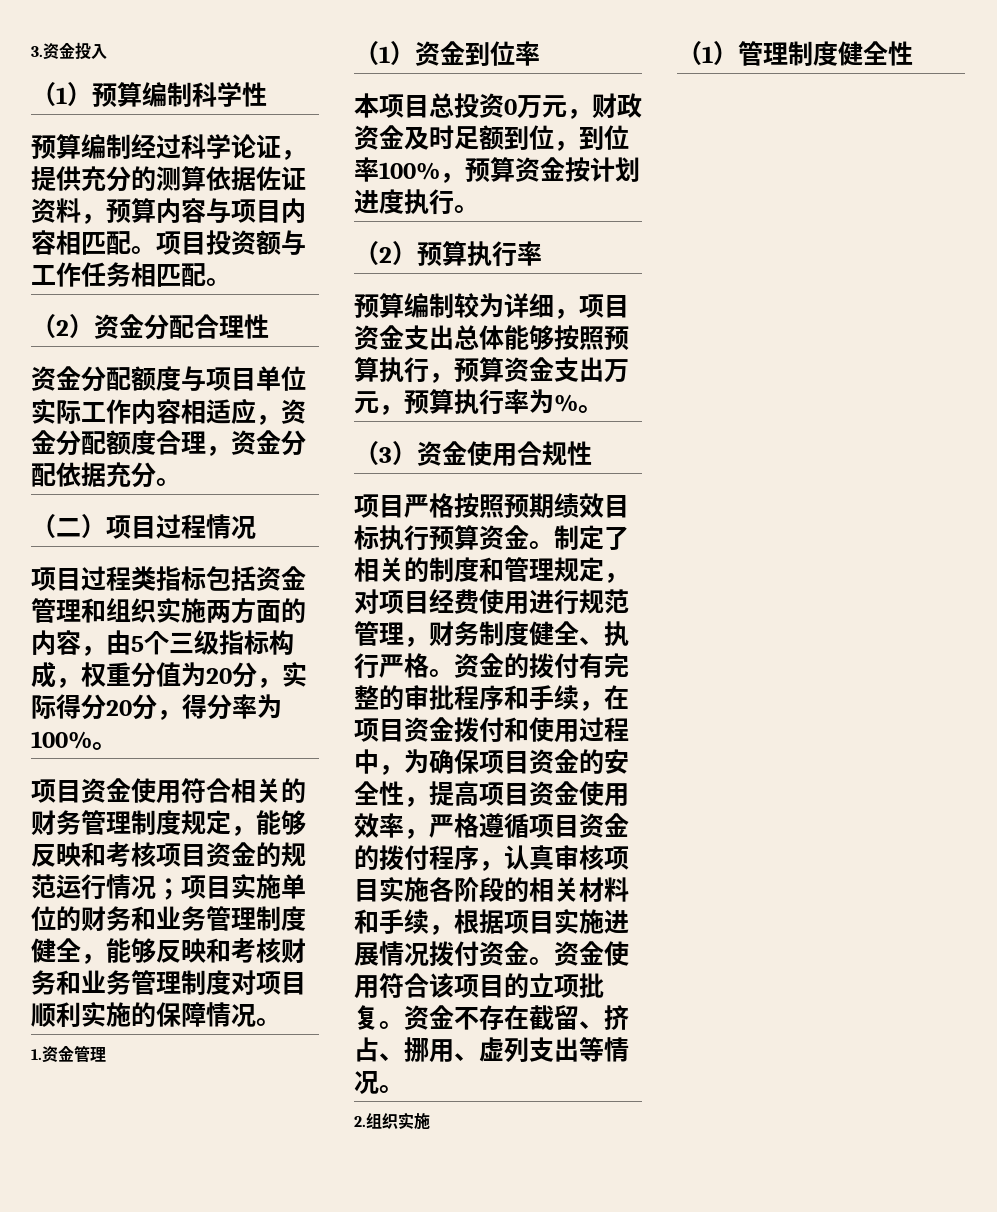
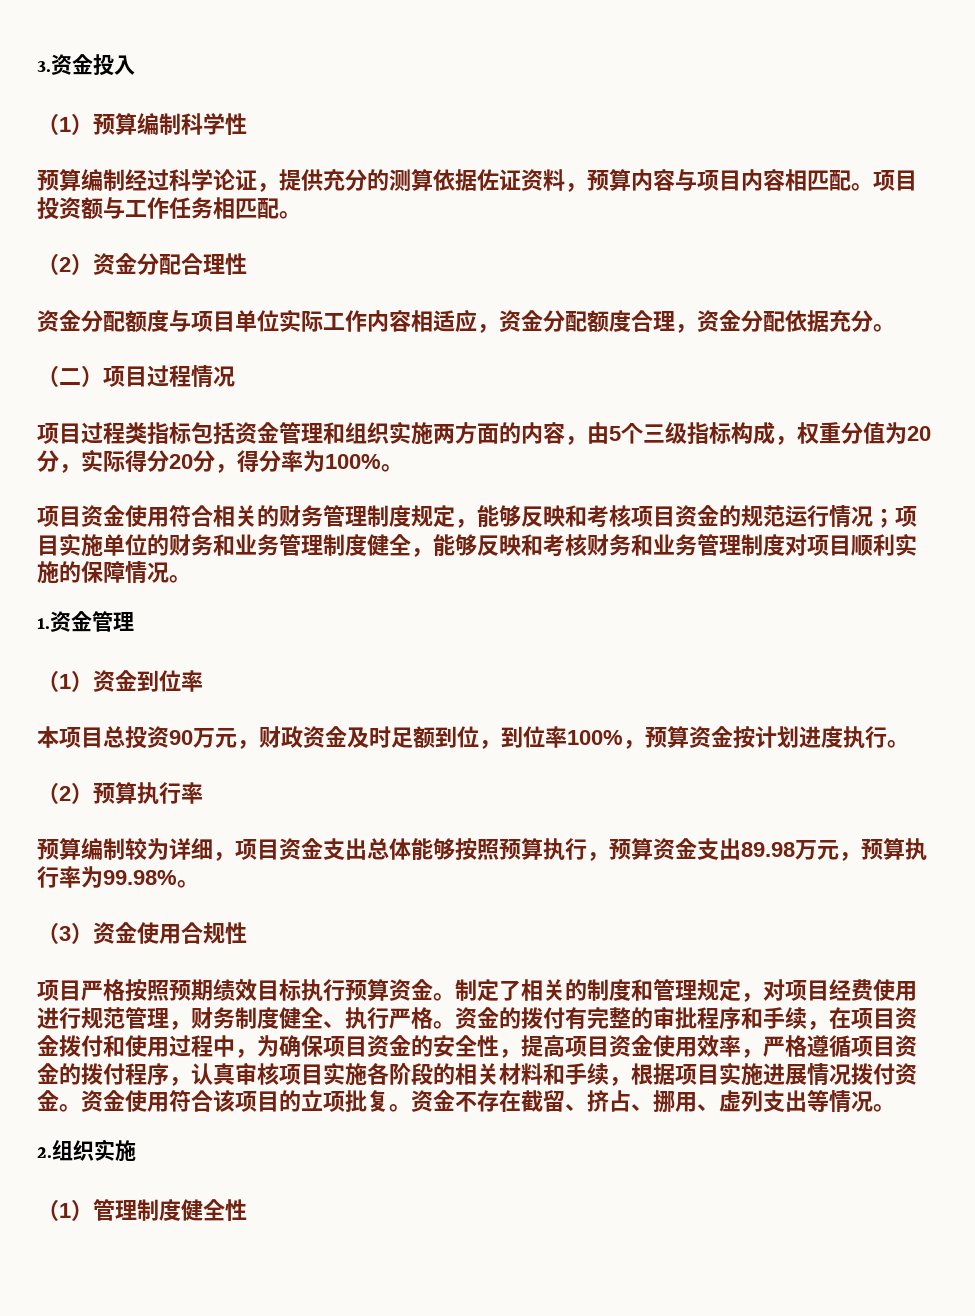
- 本项目总投资0万元，财政资金及时足额到位，到位率100%，预算资金按计划进度执行。
+ 本项目总投资90万元，财政资金及时足额到位，到位率100%，预算资金按计划进度执行。
- 预算编制较为详细，项目资金支出总体能够按照预算执行，预算资金支出万元，预算执行率为%。
+ 预算编制较为详细，项目资金支出总体能够按照预算执行，预算资金支出89.98万元，预算执行率为99.98%。

